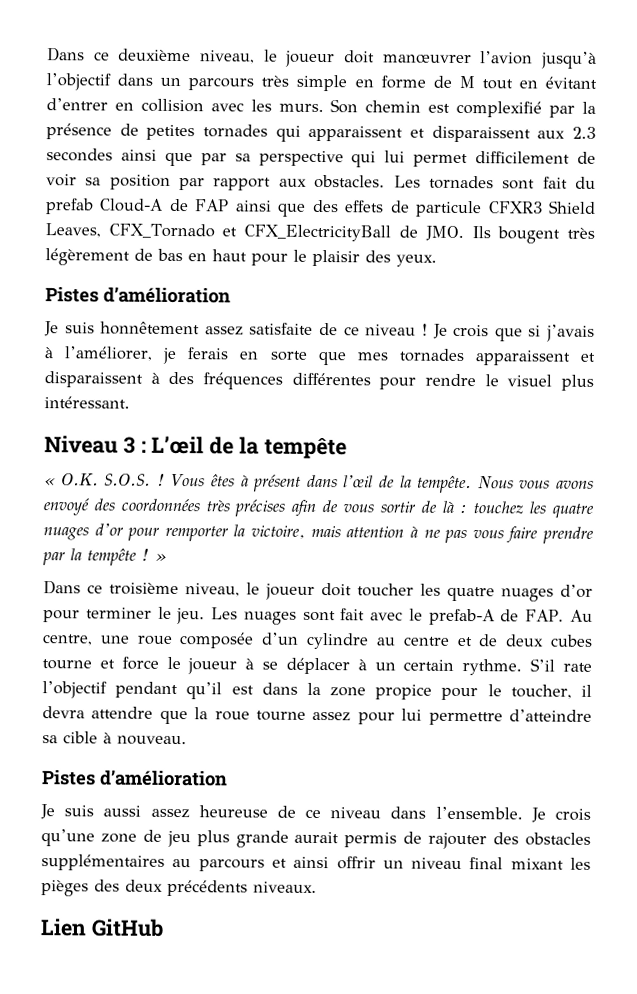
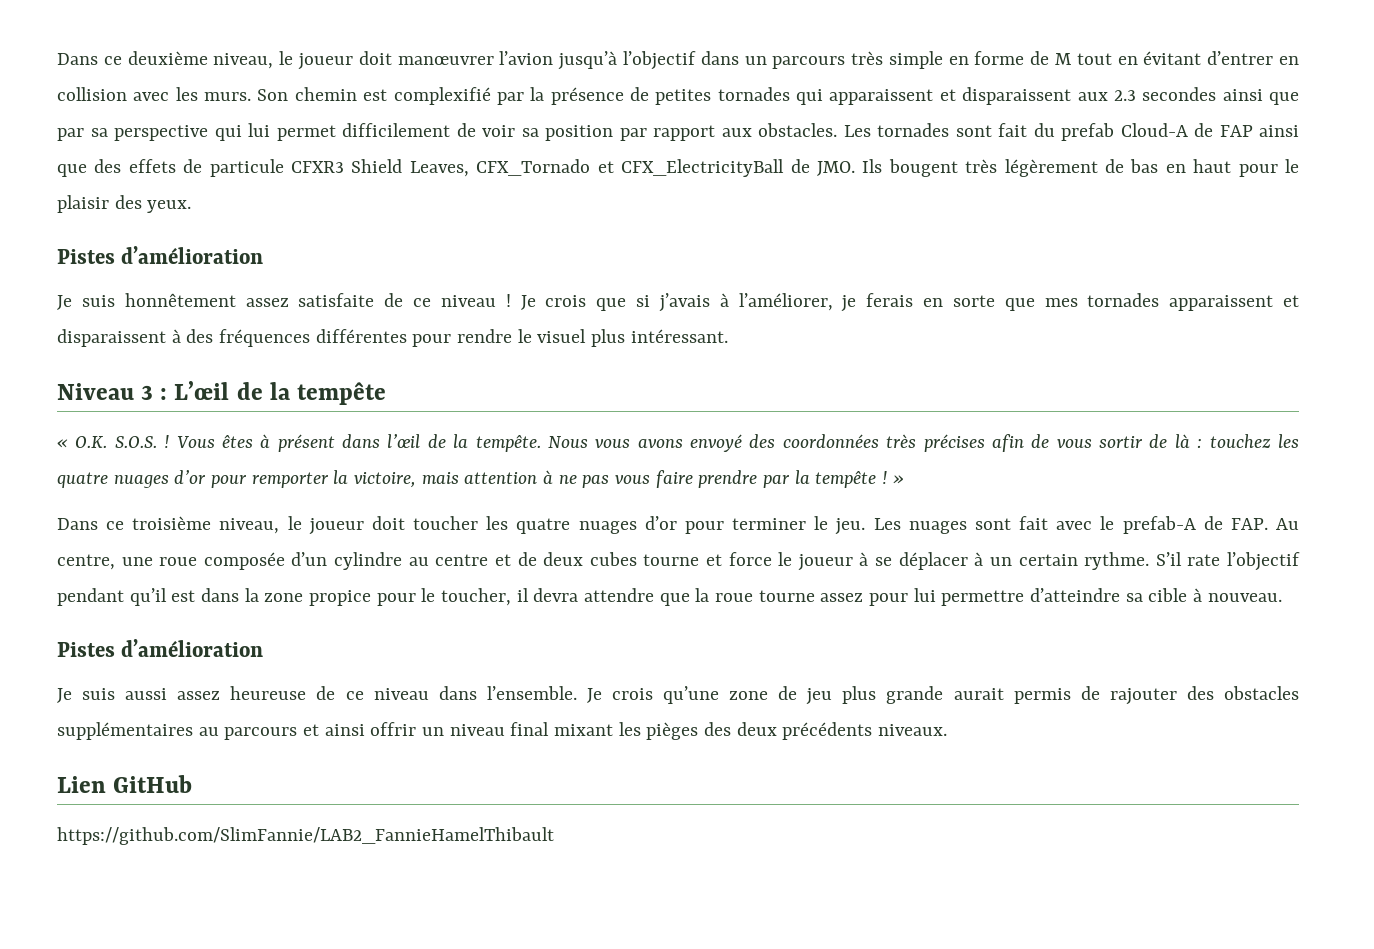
+ https://github.com/SlimFannie/LAB2_FannieHamelThibault

